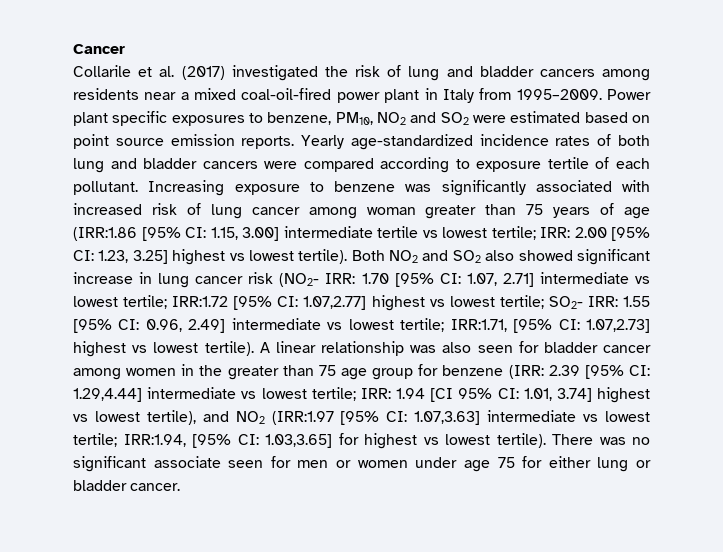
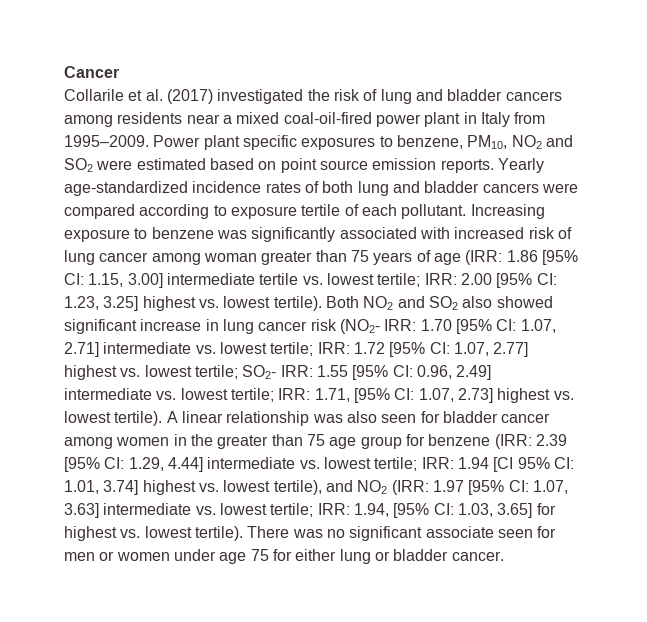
- Increasing exposure to benzene was significantly associated with increased risk of lung cancer among woman greater than 75 years of age (IRR:1.86 [95% CI: 1.15, 3.00] intermediate tertile vs lowest tertile; IRR: 2.00 [95% CI: 1.23, 3.25] highest vs lowest tertile).
+ Increasing exposure to benzene was significantly associated with increased risk of lung cancer among woman greater than 75 years of age (IRR: 1.86 [95% CI: 1.15, 3.00] intermediate tertile vs. lowest tertile; IRR: 2.00 [95% CI: 1.23, 3.25] highest vs. lowest tertile).
- Both NO2 and SO2 also showed significant increase in lung cancer risk (NO2- IRR: 1.70 [95% CI: 1.07, 2.71] intermediate vs lowest tertile; IRR:1.72 [95% CI: 1.07,2.77] highest vs lowest tertile; SO2- IRR: 1.55 [95% CI: 0.96, 2.49] intermediate vs lowest tertile; IRR:1.71, [95% CI: 1.07,2.73] highest vs lowest tertile).
+ Both NO2 and SO2 also showed significant increase in lung cancer risk (NO2- IRR: 1.70 [95% CI: 1.07, 2.71] intermediate vs. lowest tertile; IRR: 1.72 [95% CI: 1.07, 2.77] highest vs. lowest tertile; SO2- IRR: 1.55 [95% CI: 0.96, 2.49] intermediate vs. lowest tertile; IRR: 1.71, [95% CI: 1.07, 2.73] highest vs. lowest tertile).
- A linear relationship was also seen for bladder cancer among women in the greater than 75 age group for benzene (IRR: 2.39 [95% CI: 1.29,4.44] intermediate vs lowest tertile; IRR: 1.94 [CI 95% CI: 1.01, 3.74] highest vs lowest tertile), and NO2 (IRR:1.97 [95% CI: 1.07,3.63] intermediate vs lowest tertile; IRR:1.94, [95% CI: 1.03,3.65] for highest vs lowest tertile).
+ A linear relationship was also seen for bladder cancer among women in the greater than 75 age group for benzene (IRR: 2.39 [95% CI: 1.29, 4.44] intermediate vs. lowest tertile; IRR: 1.94 [CI 95% CI: 1.01, 3.74] highest vs. lowest tertile), and NO2 (IRR: 1.97 [95% CI: 1.07, 3.63] intermediate vs. lowest tertile; IRR: 1.94, [95% CI: 1.03, 3.65] for highest vs. lowest tertile).

